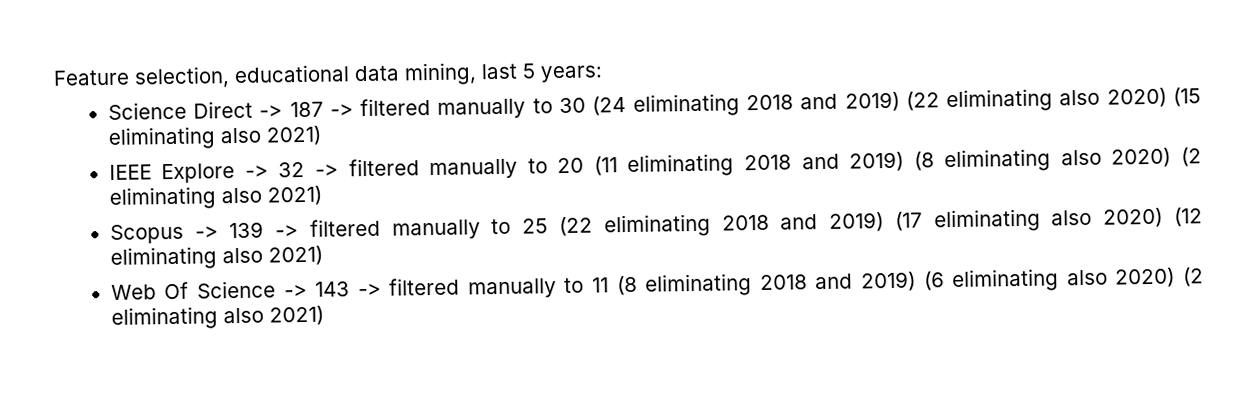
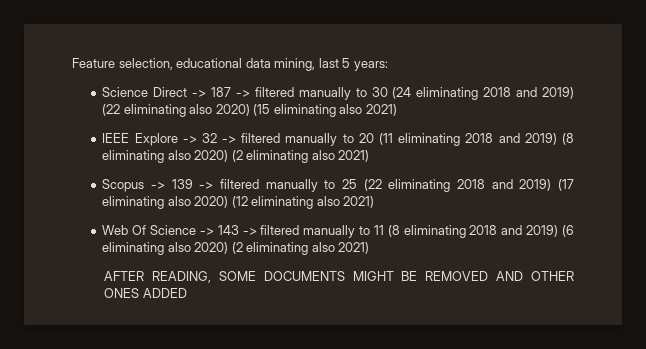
+ AFTER READING, SOME DOCUMENTS MIGHT BE REMOVED AND OTHER ONES ADDED

